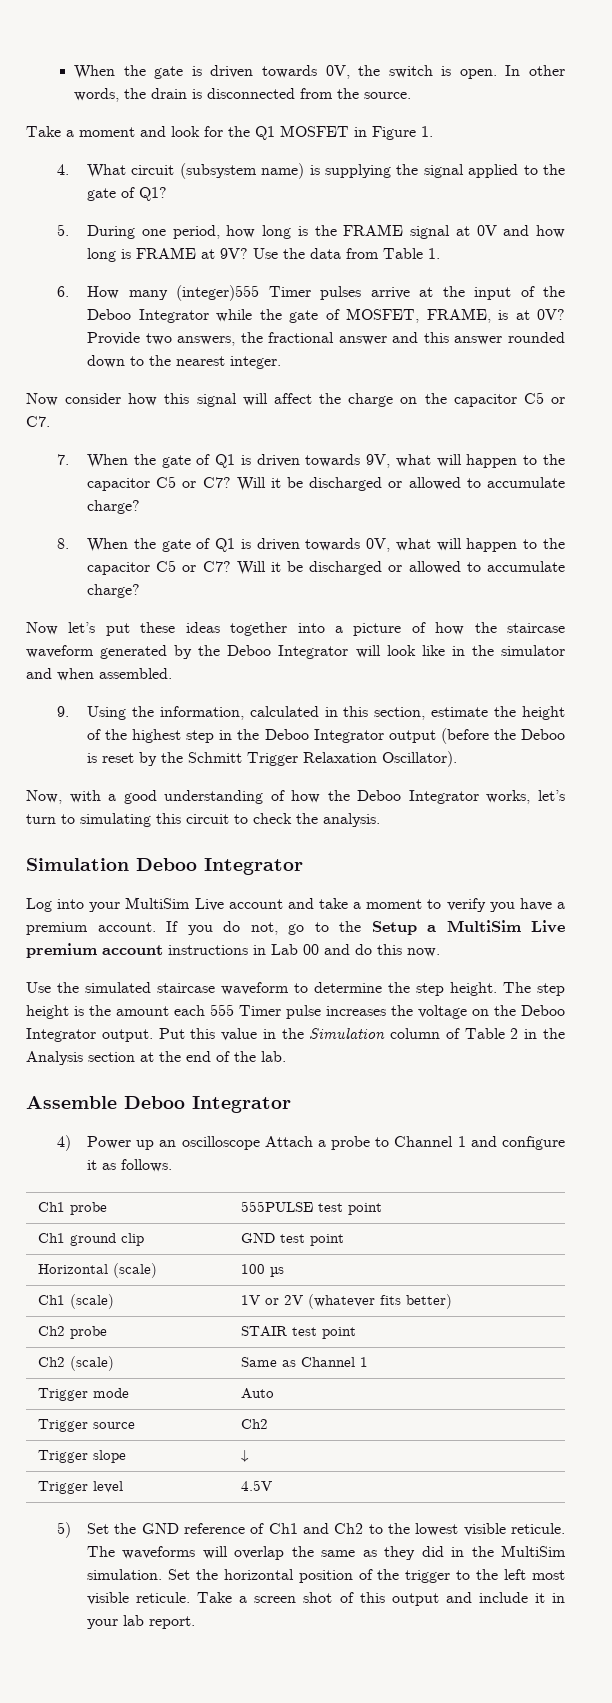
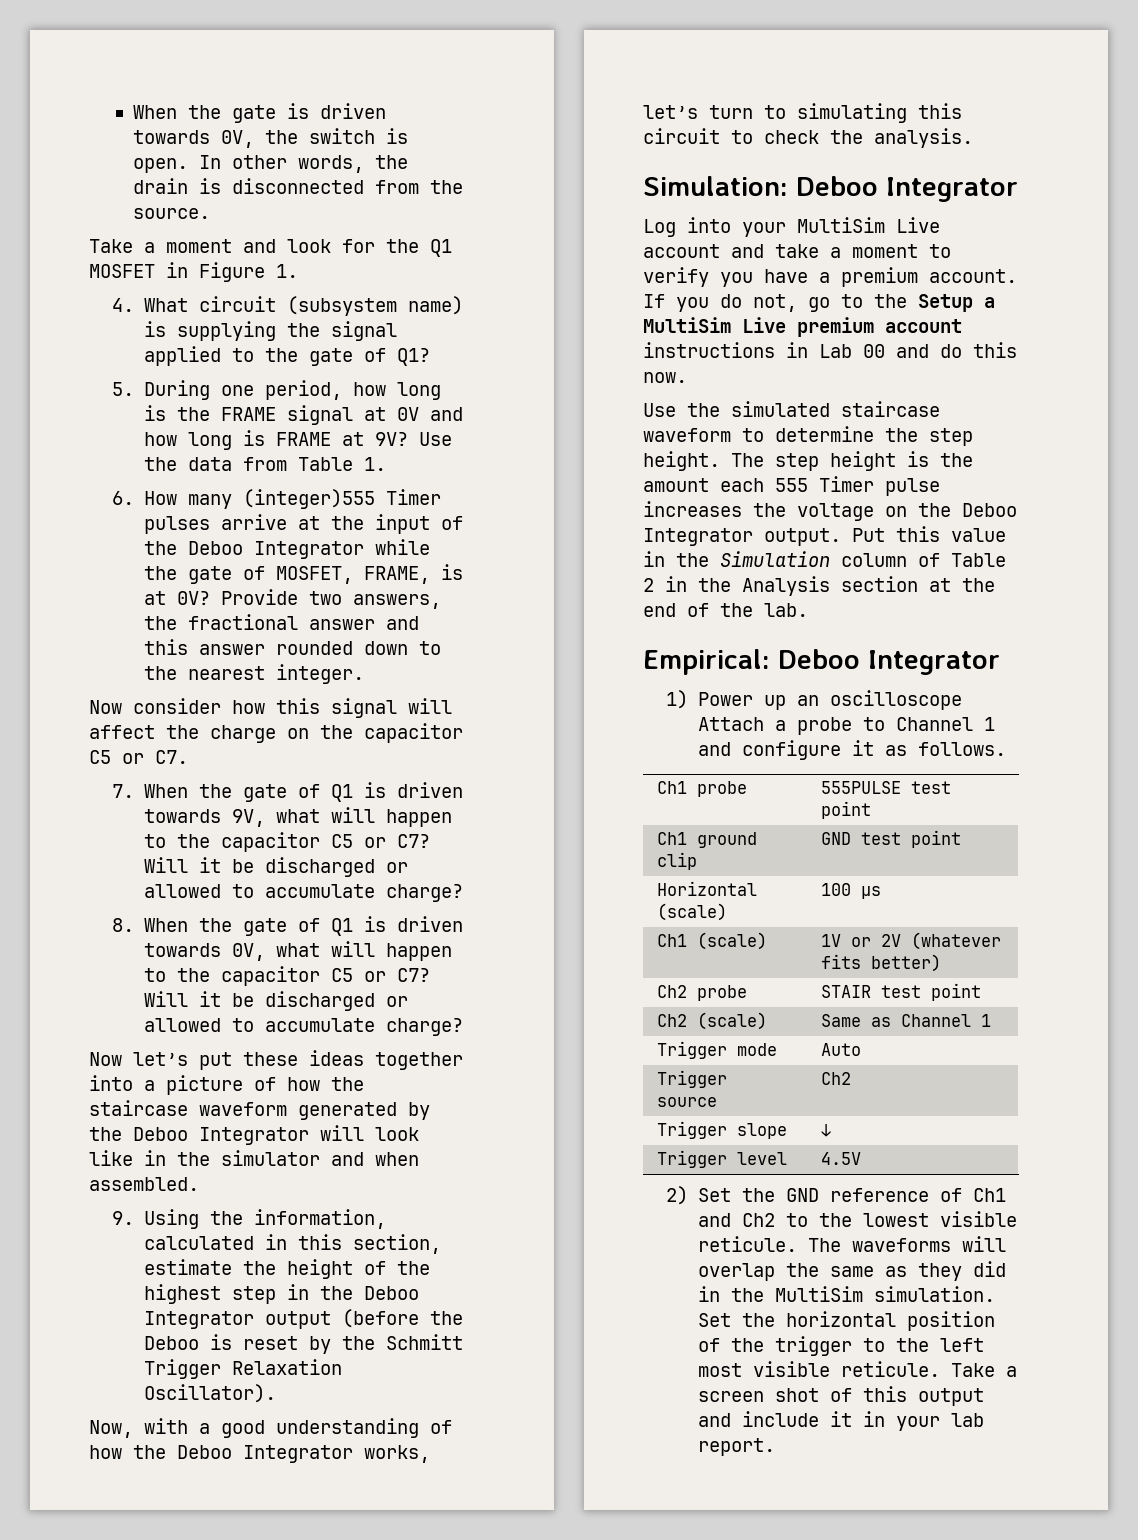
- Simulation Deboo Integrator
+ Simulation: Deboo Integrator
- Assemble Deboo Integrator
- 4) Power up an oscilloscope Attach a probe to Channel 1 and configure it as follows.
+ Empirical: Deboo Integrator
+ 1) Power up an oscilloscope Attach a probe to Channel 1 and configure it as follows.
- 5) Set the GND reference of Ch1 and Ch2 to the lowest visible reticule.
+ 2) Set the GND reference of Ch1 and Ch2 to the lowest visible reticule.

